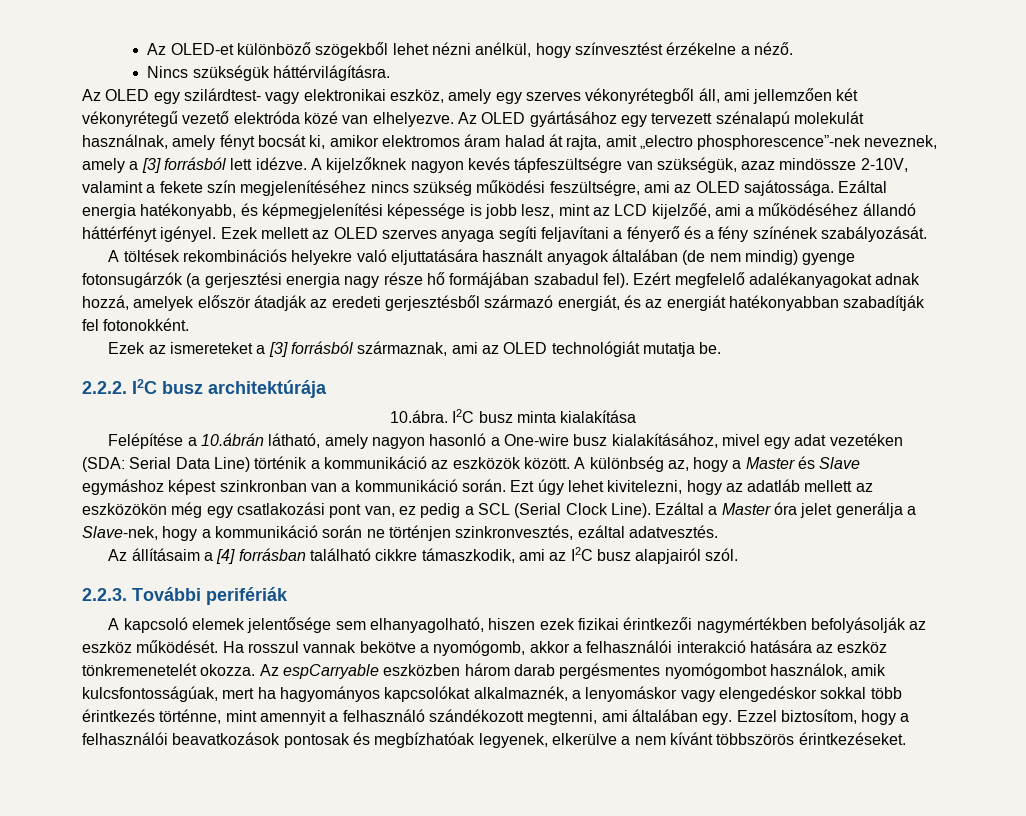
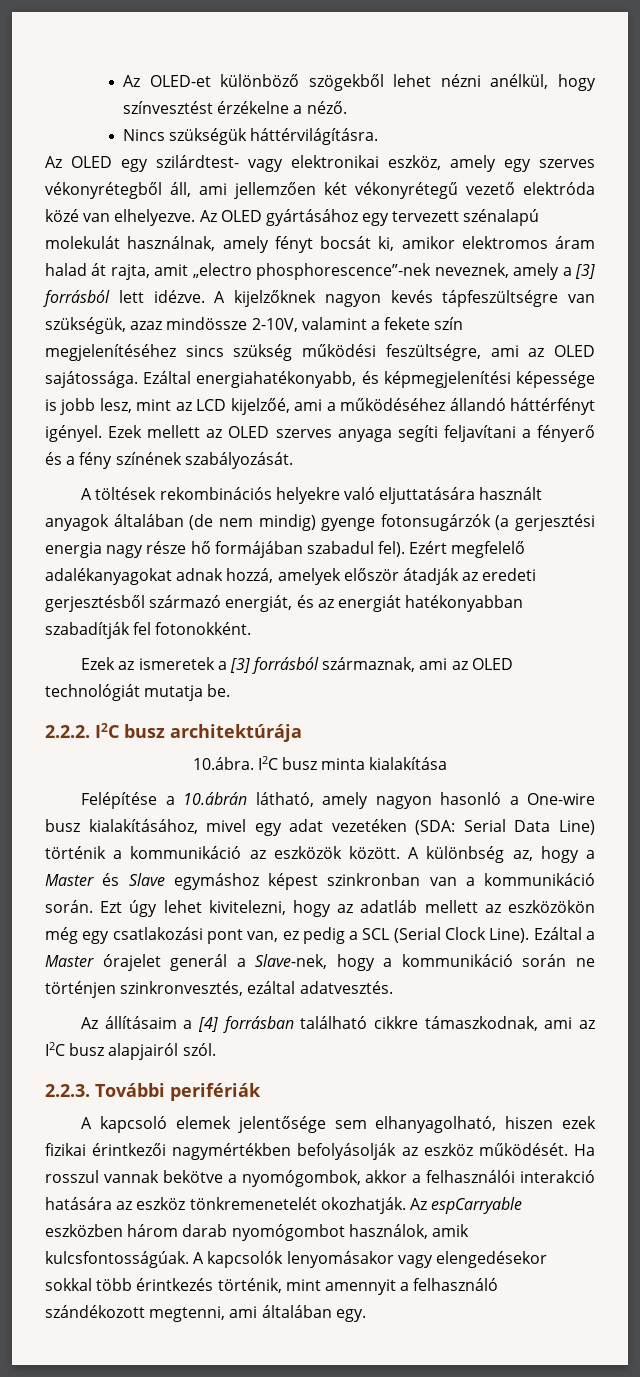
- A kijelzőknek nagyon kevés tápfeszültségre van szükségük, azaz mindössze 2-10V, valamint a fekete szín megjelenítéséhez nincs szükség működési feszültségre, ami az OLED sajátossága.
+ A kijelzőknek nagyon kevés tápfeszültségre van szükségük, azaz mindössze 2-10V, valamint a fekete szín megjelenítéséhez sincs szükség működési feszültségre, ami az OLED sajátossága.
- Ezáltal energia hatékonyabb, és képmegjelenítési képessége is jobb lesz, mint az LCD kijelzőé, ami a működéséhez állandó háttérfényt igényel.
+ Ezáltal energiahatékonyabb, és képmegjelenítési képessége is jobb lesz, mint az LCD kijelzőé, ami a működéséhez állandó háttérfényt igényel.
- Ezek az ismereteket a [3] forrásból származnak, ami az OLED technológiát mutatja be.
+ Ezek az ismeretek a [3] forrásból származnak, ami az OLED technológiát mutatja be.
- Ezáltal a Master óra jelet generálja a Slave-nek, hogy a kommunikáció során ne történjen szinkronvesztés, ezáltal adatvesztés.
+ Ezáltal a Master órajelet generál a Slave-nek, hogy a kommunikáció során ne történjen szinkronvesztés, ezáltal adatvesztés.
- Az állításaim a [4] forrásban található cikkre támaszkodik, ami az I2C busz alapjairól szól.
+ Az állításaim a [4] forrásban található cikkre támaszkodnak, ami az I2C busz alapjairól szól.
- Ha rosszul vannak bekötve a nyomógomb, akkor a felhasználói interakció hatására az eszköz tönkremenetelét okozza.
+ Ha rosszul vannak bekötve a nyomógombok, akkor a felhasználói interakció hatására az eszköz tönkremenetelét okozhatják.
- Az espCarryable eszközben három darab pergésmentes nyomógombot használok, amik kulcsfontosságúak, mert ha hagyományos kapcsolókat alkalmaznék, a lenyomáskor vagy elengedéskor sokkal több érintkezés történne, mint amennyit a felhasználó szándékozott megtenni, ami általában egy. Ezzel biztosítom, hogy a felhasználói beavatkozások pontosak és megbízhatóak legyenek, elkerülve a nem kívánt többszörös érintkezéseket.
+ Az espCarryable eszközben három darab nyomógombot használok, amik kulcsfontosságúak. A kapcsolók lenyomásakor vagy elengedésekor sokkal több érintkezés történik, mint amennyit a felhasználó szándékozott megtenni, ami általában egy.

